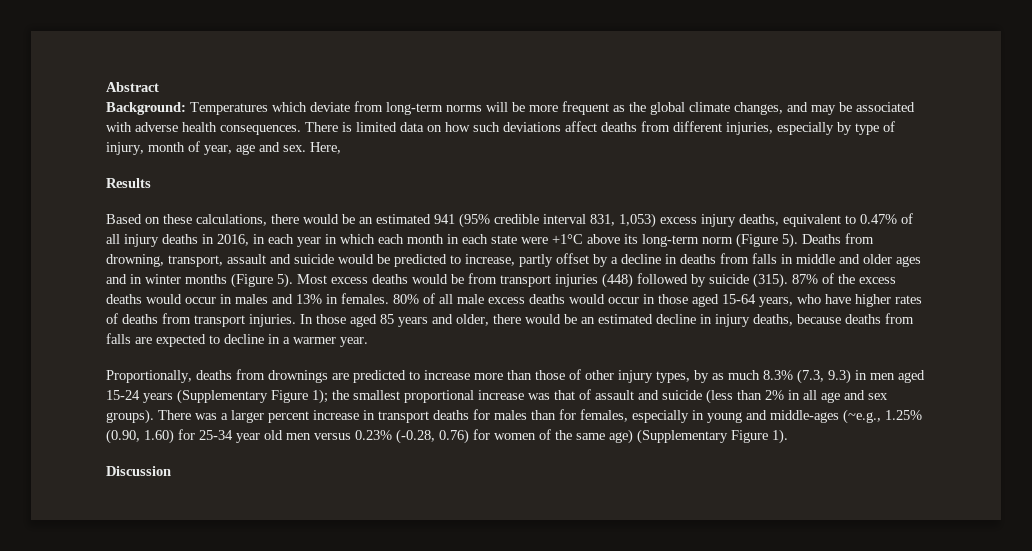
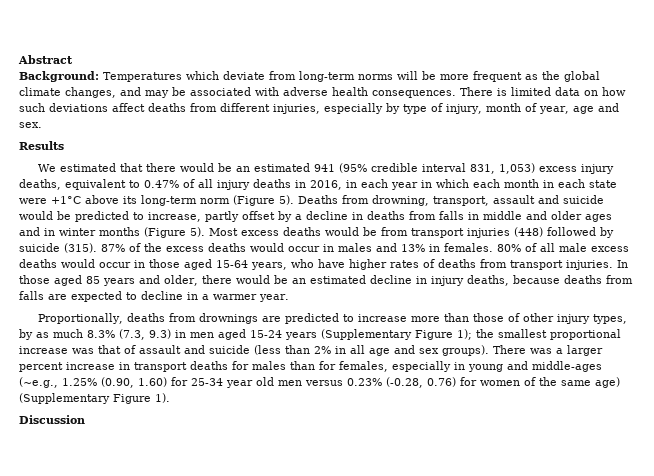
- Here,
- Based on these calculations, there would be an estimated 941 (95% credible interval 831, 1,053) excess injury deaths, equivalent to 0.47% of all injury deaths in 2016, in each year in which each month in each state were +1°C above its long-term norm (Figure 5).
+ We estimated that there would be an estimated 941 (95% credible interval 831, 1,053) excess injury deaths, equivalent to 0.47% of all injury deaths in 2016, in each year in which each month in each state were +1°C above its long-term norm (Figure 5).

